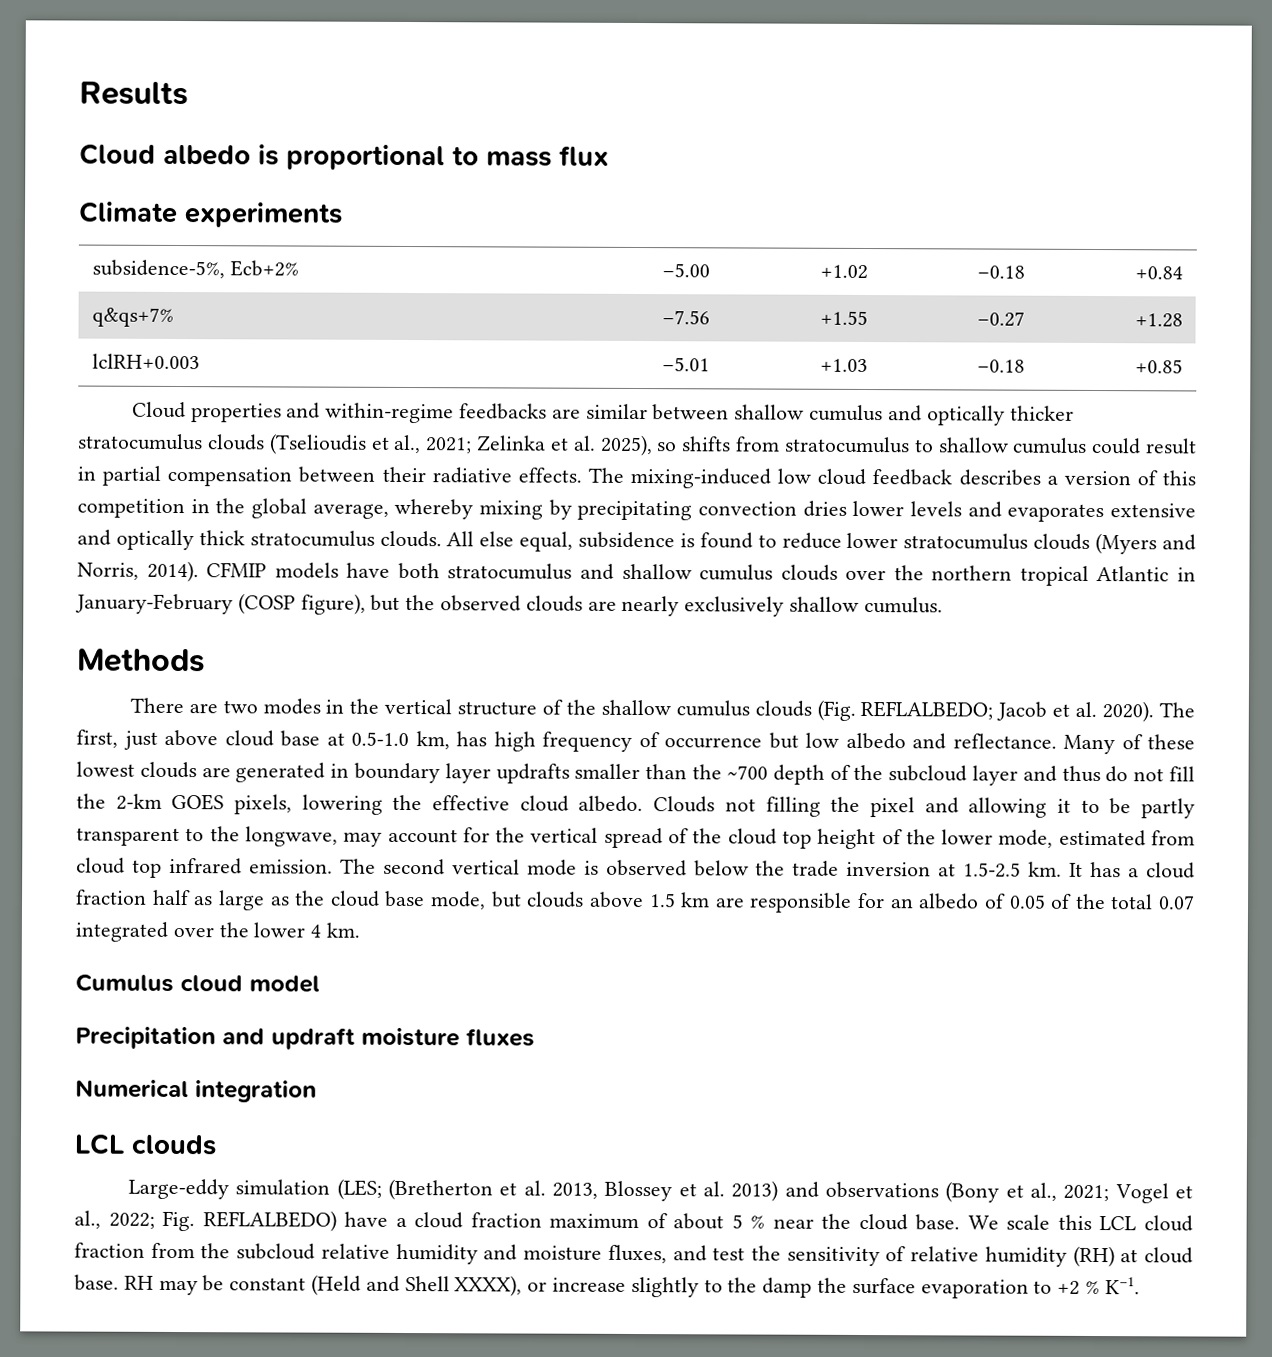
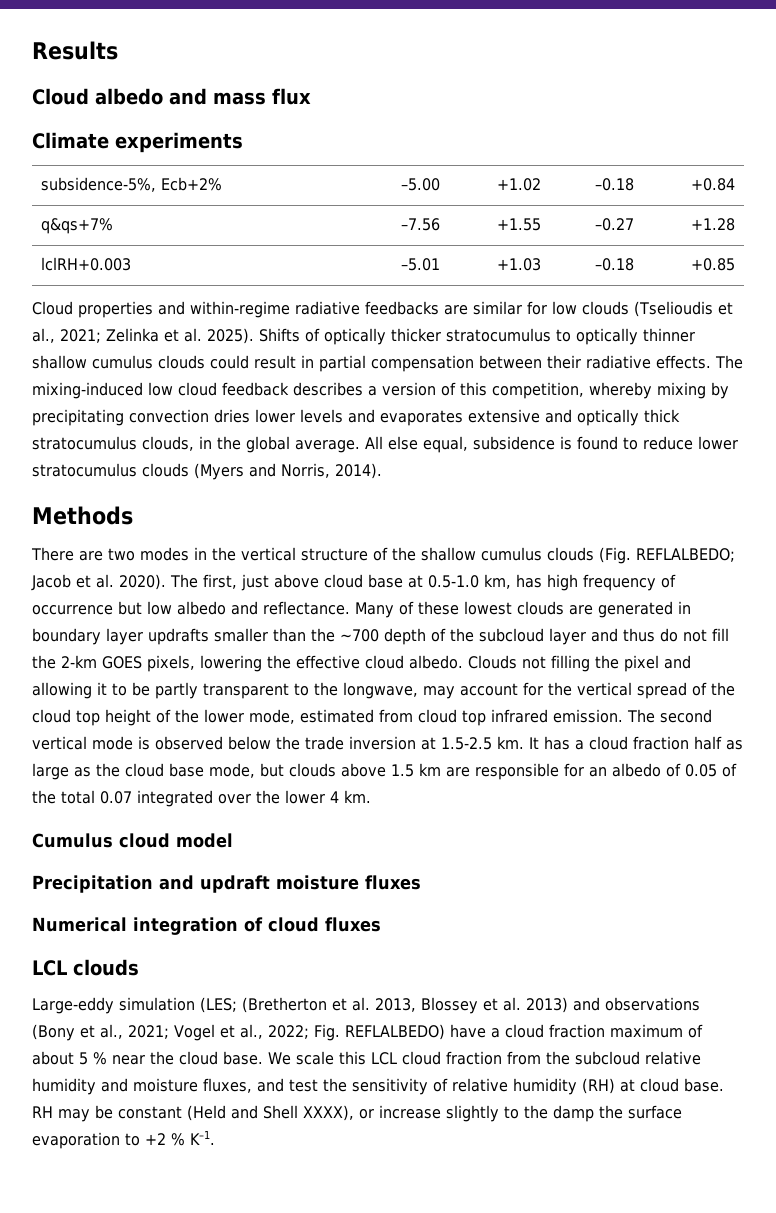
- Cloud albedo is proportional to mass flux
+ Cloud albedo and mass flux
- Cloud properties and within-regime feedbacks are similar between shallow cumulus and optically thicker stratocumulus clouds (Tselioudis et al., 2021; Zelinka et al. 2025), so shifts from stratocumulus to shallow cumulus could result in partial compensation between their radiative effects.
+ Cloud properties and within-regime radiative feedbacks are similar for low clouds (Tselioudis et al., 2021; Zelinka et al. 2025). Shifts of optically thicker stratocumulus to optically thinner shallow cumulus clouds could result in partial compensation between their radiative effects.
- The mixing-induced low cloud feedback describes a version of this competition in the global average, whereby mixing by precipitating convection dries lower levels and evaporates extensive and optically thick stratocumulus clouds.
+ The mixing-induced low cloud feedback describes a version of this competition, whereby mixing by precipitating convection dries lower levels and evaporates extensive and optically thick stratocumulus clouds, in the global average.
- CFMIP models have both stratocumulus and shallow cumulus clouds over the northern tropical Atlantic in January-February (COSP figure), but the observed clouds are nearly exclusively shallow cumulus.
- Numerical integration
+ Numerical integration of cloud fluxes

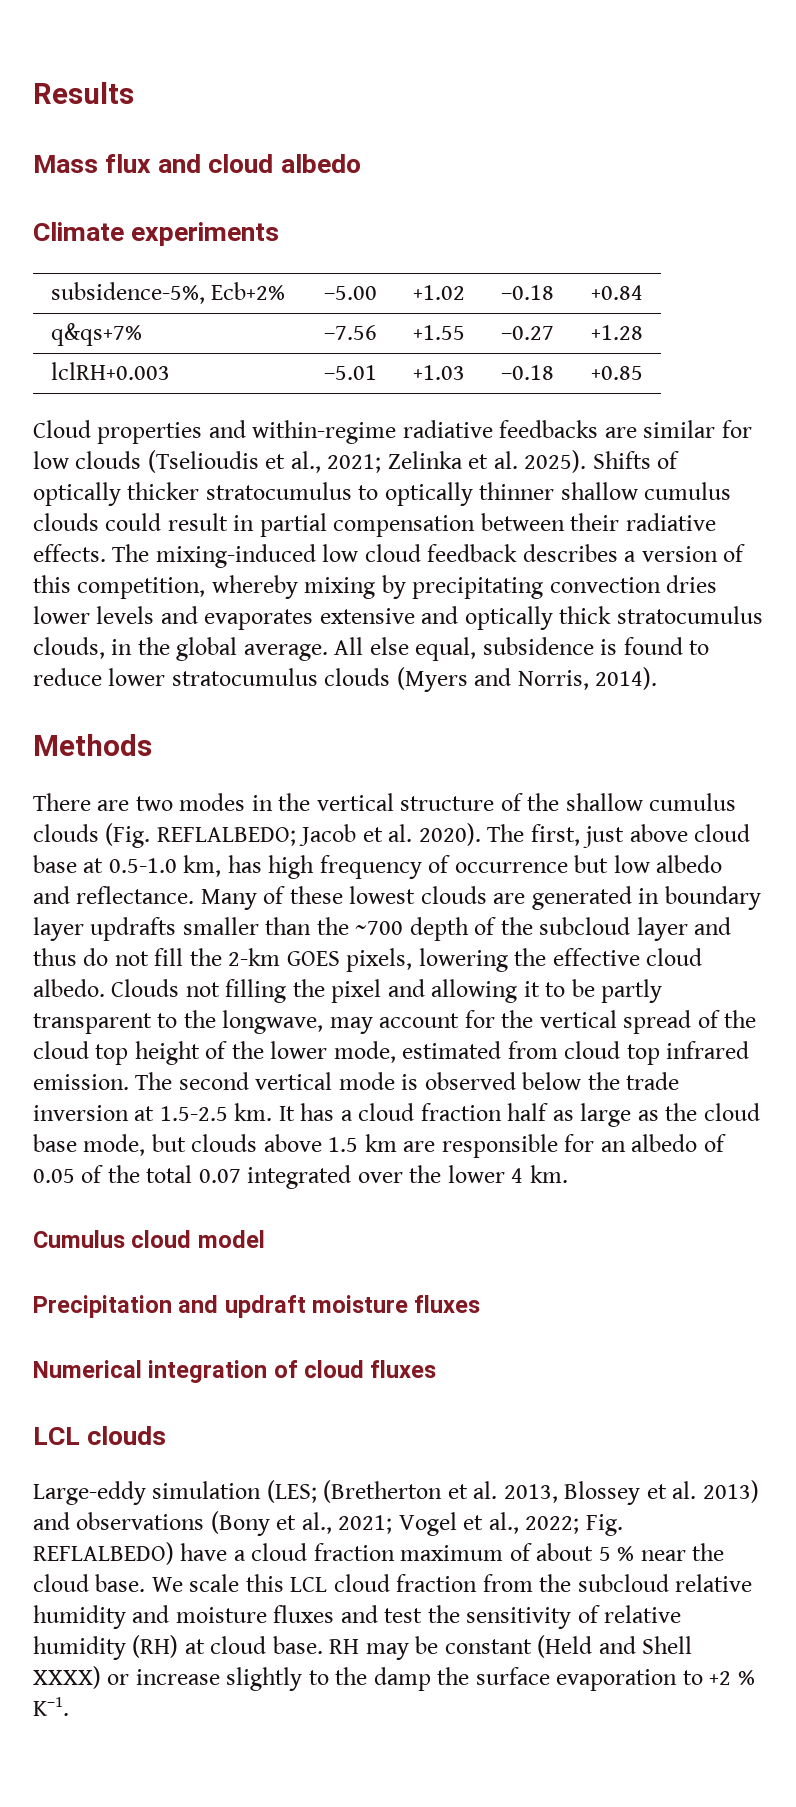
- Cloud albedo and mass flux
+ Mass flux and cloud albedo
- We scale this LCL cloud fraction from the subcloud relative humidity and moisture fluxes, and test the sensitivity of relative humidity (RH) at cloud base.
+ We scale this LCL cloud fraction from the subcloud relative humidity and moisture fluxes and test the sensitivity of relative humidity (RH) at cloud base.
- RH may be constant (Held and Shell XXXX), or increase slightly to the damp the surface evaporation to +2 % K–1.
+ RH may be constant (Held and Shell XXXX) or increase slightly to the damp the surface evaporation to +2 % K–1.

